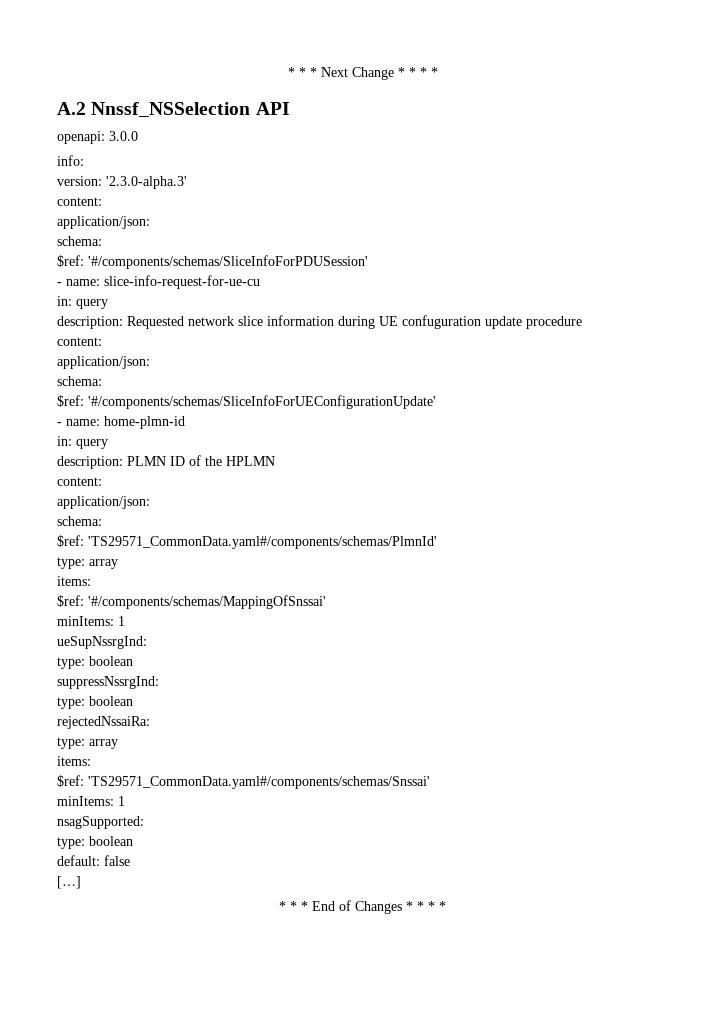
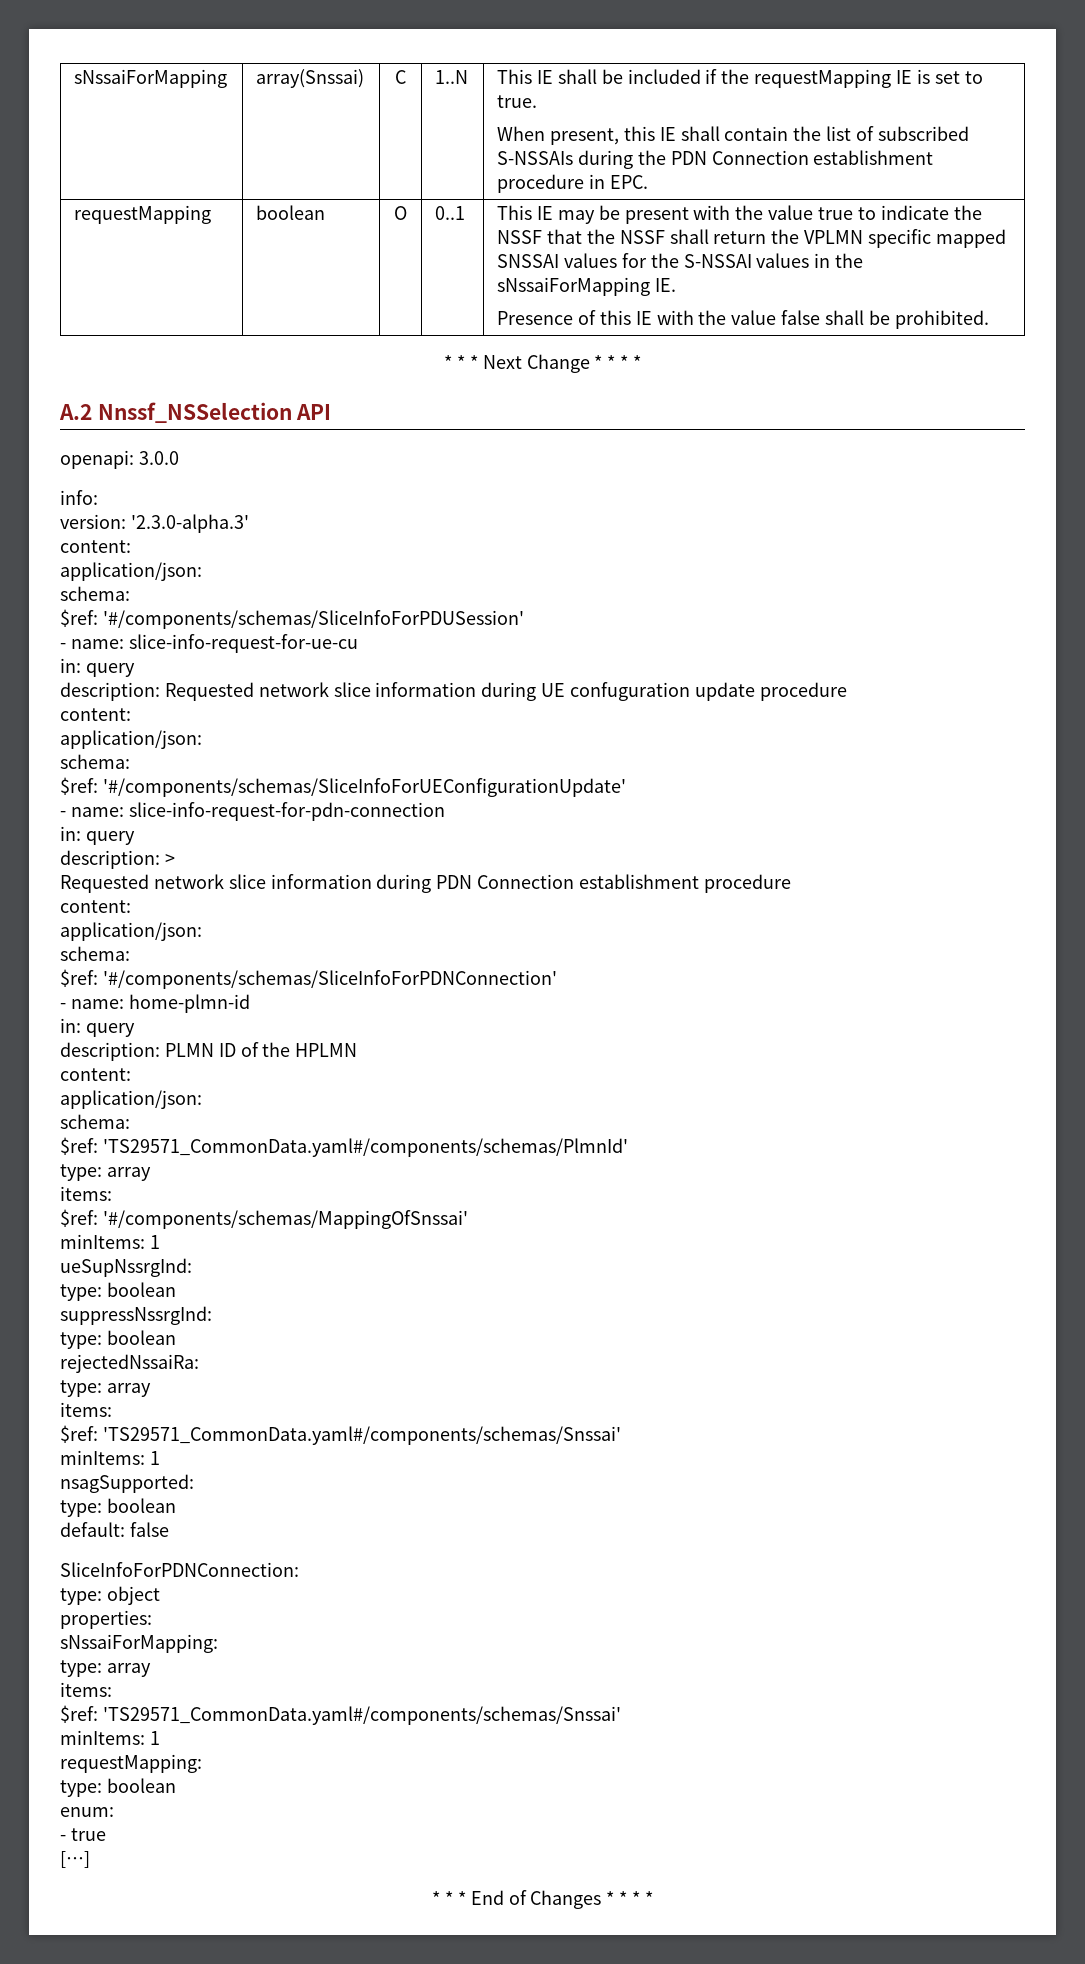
+ sNssaiForMapping | array(Snssai) | C | 1..N | This IE shall be included if the requestMapping IE is set to true.
+ When present, this IE shall contain the list of subscribed S-NSSAIs during the PDN Connection establishment procedure in EPC.
+ requestMapping | boolean | O | 0..1 | This IE may be present with the value true to indicate the NSSF that the NSSF shall return the VPLMN specific mapped SNSSAI values for the S-NSSAI values in the sNssaiForMapping IE.
+ Presence of this IE with the value false shall be prohibited.
+ - name: slice-info-request-for-pdn-connection
+ in: query
+ description: >
+ Requested network slice information during PDN Connection establishment procedure
+ content:
+ application/json:
+ schema:
+ $ref: '#/components/schemas/SliceInfoForPDNConnection'
+ SliceInfoForPDNConnection:
+ type: object
+ properties:
+ sNssaiForMapping:
+ type: array
+ items:
+ $ref: 'TS29571_CommonData.yaml#/components/schemas/Snssai'
+ minItems: 1
+ requestMapping:
+ type: boolean
+ enum:
+ - true

